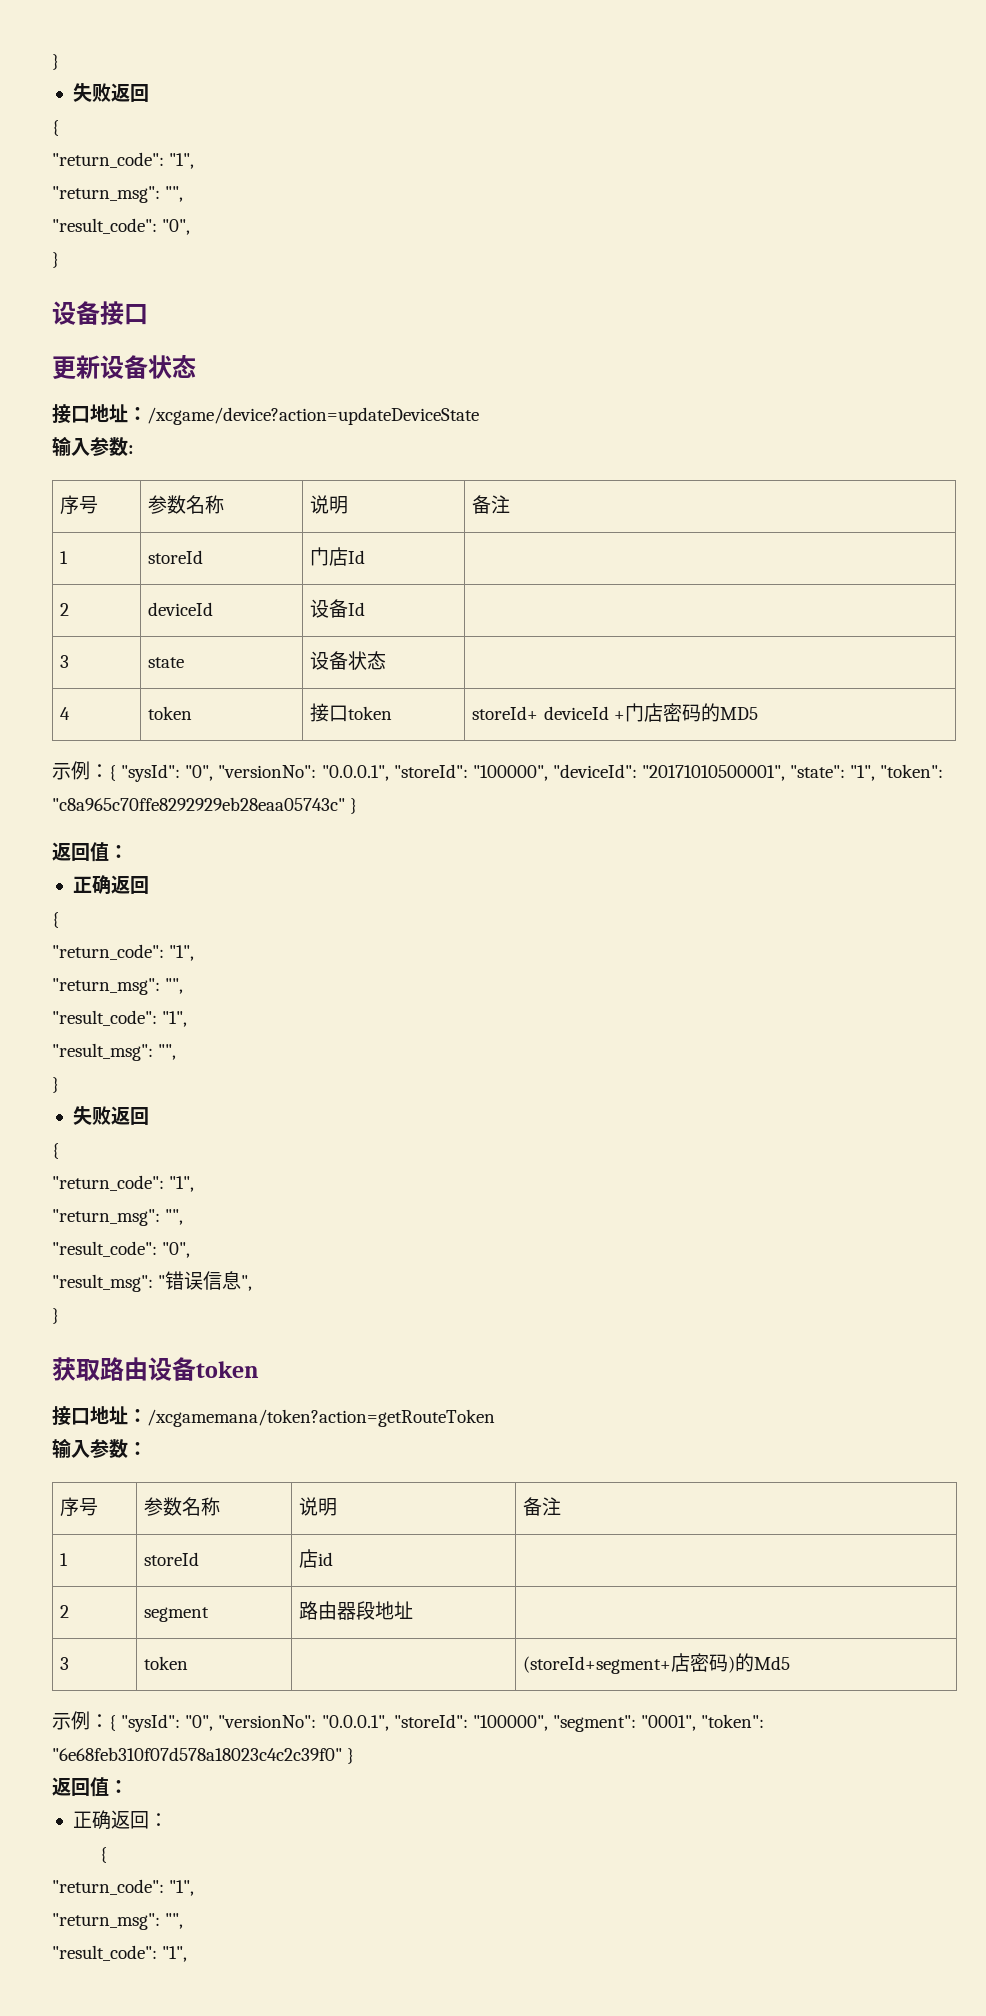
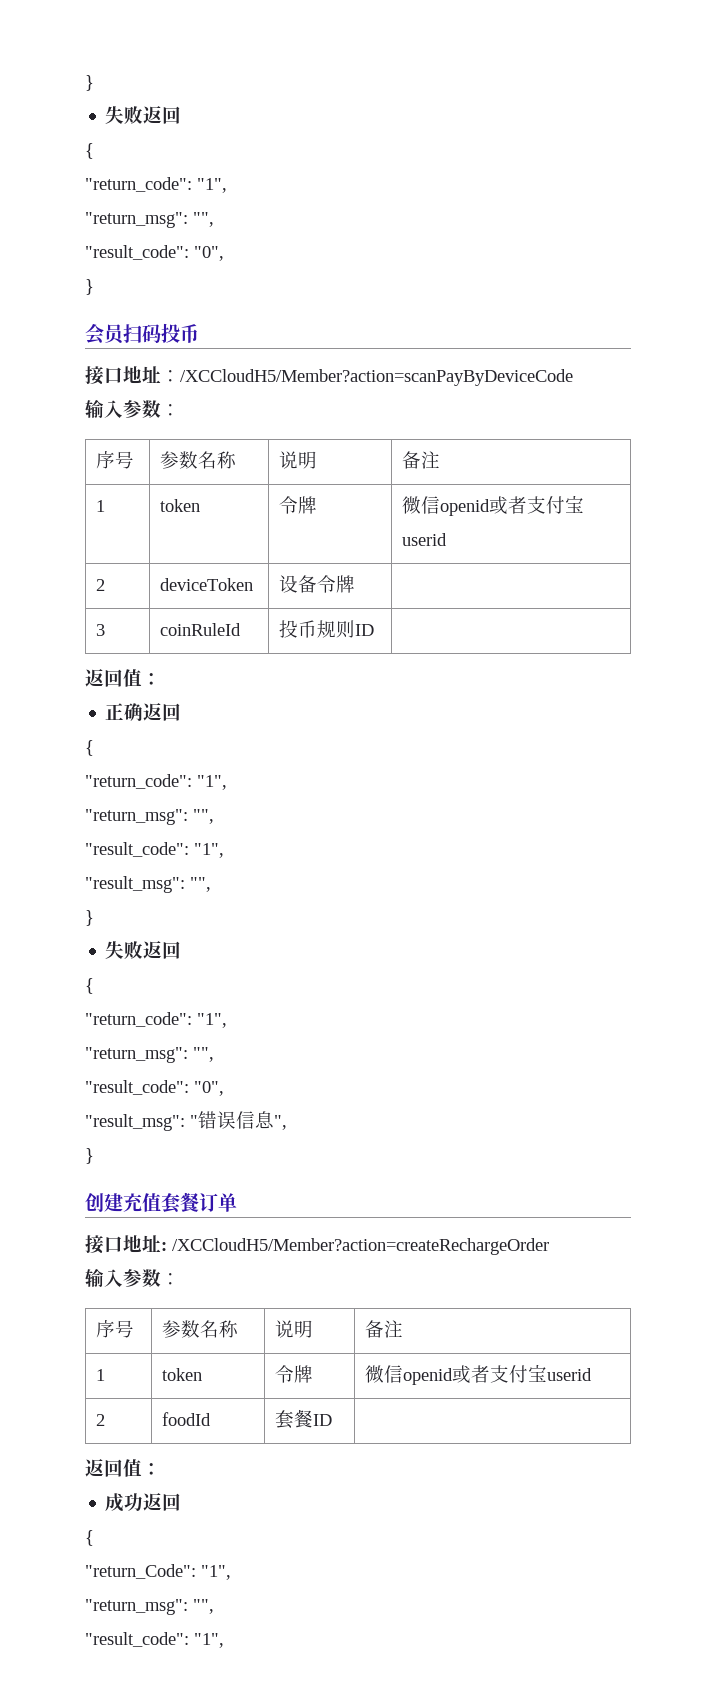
- 设备接口
- 更新设备状态
- 接口地址：/xcgame/device?action=updateDeviceState
- 输入参数:
+ 会员扫码投币
+ 接口地址：/XCCloudH5/Member?action=scanPayByDeviceCode
+ 输入参数：
  序号 | 参数名称 | 说明 | 备注
- 1 | storeId | 门店Id |
- 2 | deviceId | 设备Id |
- 3 | state | 设备状态 |
- 4 | token | 接口token | storeId+ deviceId +门店密码的MD5
- 示例：{ "sysId": "0", "versionNo": "0.0.0.1", "storeId": "100000", "deviceId": "20171010500001", "state": "1", "token": "c8a965c70ffe8292929eb28eaa05743c" }
+ 1 | token | 令牌 | 微信openid或者支付宝userid
+ 2 | deviceToken | 设备令牌 |
+ 3 | coinRuleId | 投币规则ID |
- 获取路由设备token
- 接口地址：/xcgamemana/token?action=getRouteToken
+ 创建充值套餐订单
+ 接口地址: /XCCloudH5/Member?action=createRechargeOrder
  输入参数：
  序号 | 参数名称 | 说明 | 备注
- 1 | storeId | 店id |
- 2 | segment | 路由器段地址 |
- 3 | token | | (storeId+segment+店密码)的Md5
- 示例：{ "sysId": "0", "versionNo": "0.0.0.1", "storeId": "100000", "segment": "0001", "token": "6e68feb310f07d578a18023c4c2c39f0" }
+ 1 | token | 令牌 | 微信openid或者支付宝userid
+ 2 | foodId | 套餐ID |
  返回值：
- 正确返回：
+ 成功返回
  {
- "return_code": "1",
+ "return_Code": "1",

